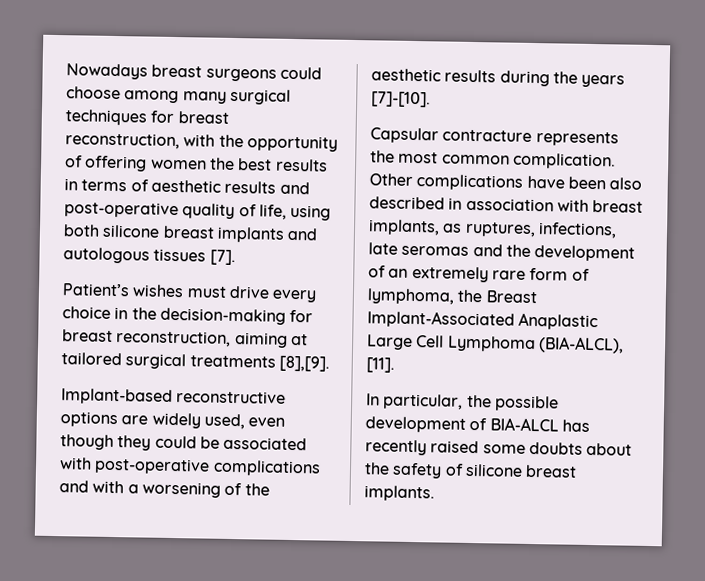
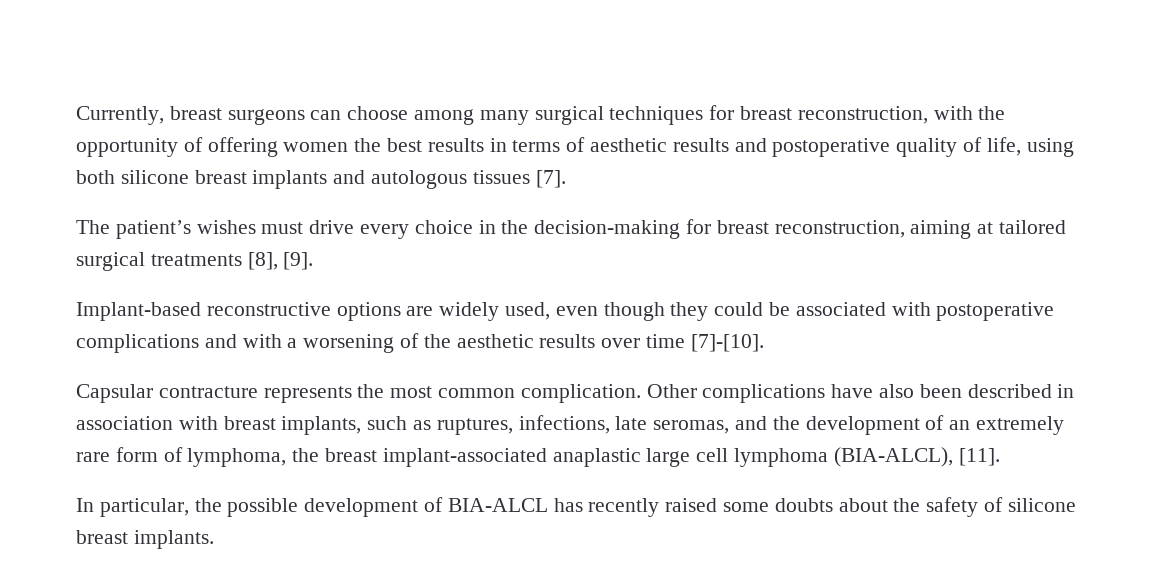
- Nowadays breast surgeons could choose among many surgical techniques for breast reconstruction, with the opportunity of offering women the best results in terms of aesthetic results and post-operative quality of life, using both silicone breast implants and autologous tissues [7].
+ Currently, breast surgeons can choose among many surgical techniques for breast reconstruction, with the opportunity of offering women the best results in terms of aesthetic results and postoperative quality of life, using both silicone breast implants and autologous tissues [7].
- Patient’s wishes must drive every choice in the decision-making for breast reconstruction, aiming at tailored surgical treatments [8],[9].
+ The patient’s wishes must drive every choice in the decision-making for breast reconstruction, aiming at tailored surgical treatments [8], [9].
- Implant-based reconstructive options are widely used, even though they could be associated with post-operative complications and with a worsening of the aesthetic results during the years [7]-[10].
+ Implant-based reconstructive options are widely used, even though they could be associated with postoperative complications and with a worsening of the aesthetic results over time [7]-[10].
- Other complications have been also described in association with breast implants, as ruptures, infections, late seromas and the development of an extremely rare form of lymphoma, the Breast Implant-Associated Anaplastic Large Cell Lymphoma (BIA-ALCL), [11].
+ Other complications have also been described in association with breast implants, such as ruptures, infections, late seromas, and the development of an extremely rare form of lymphoma, the breast implant-associated anaplastic large cell lymphoma (BIA-ALCL), [11].

